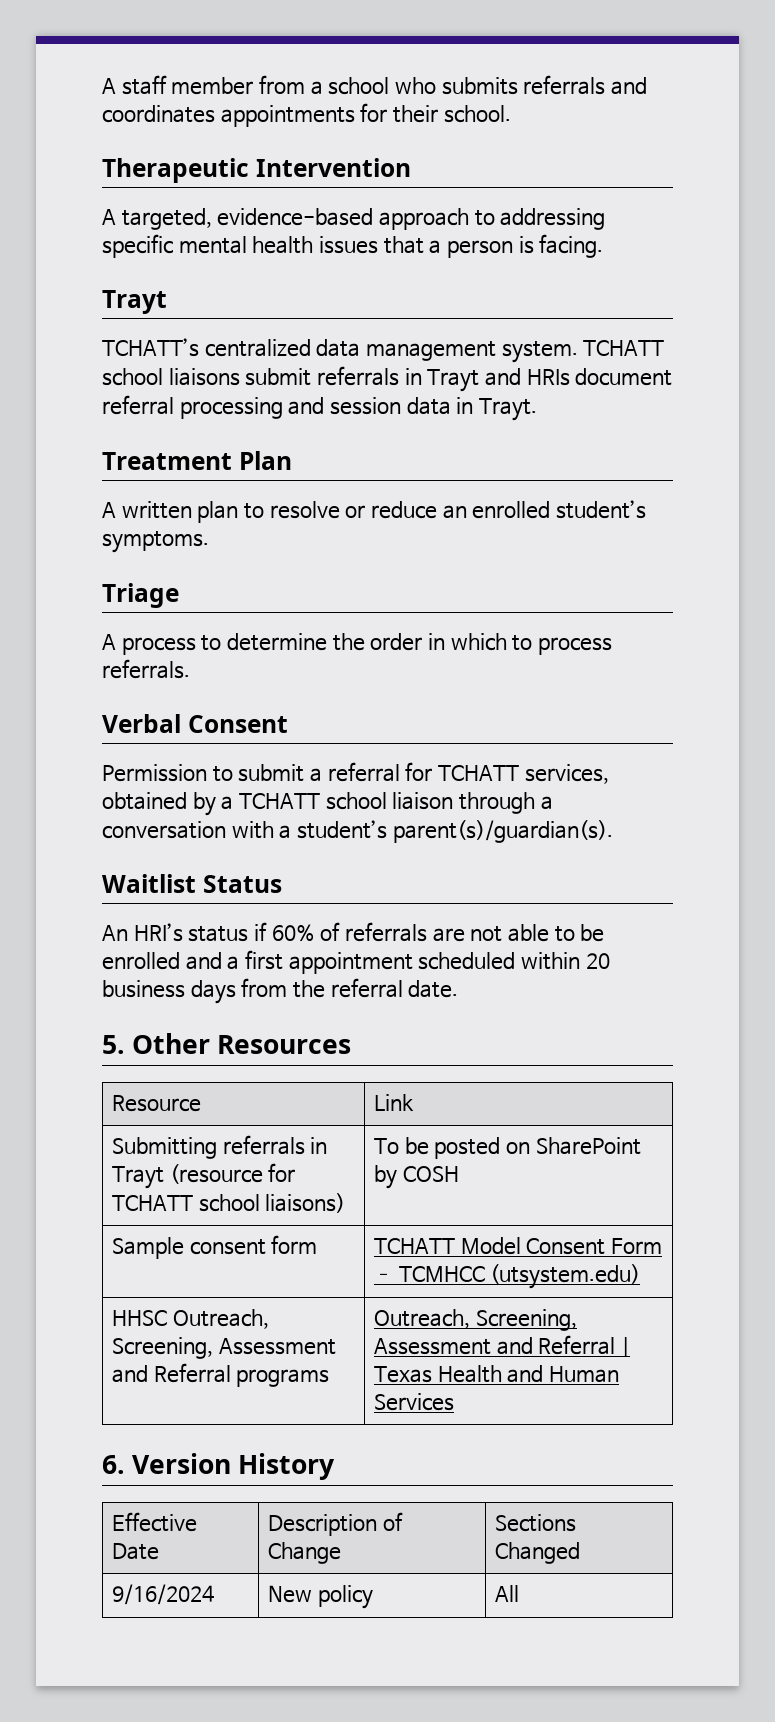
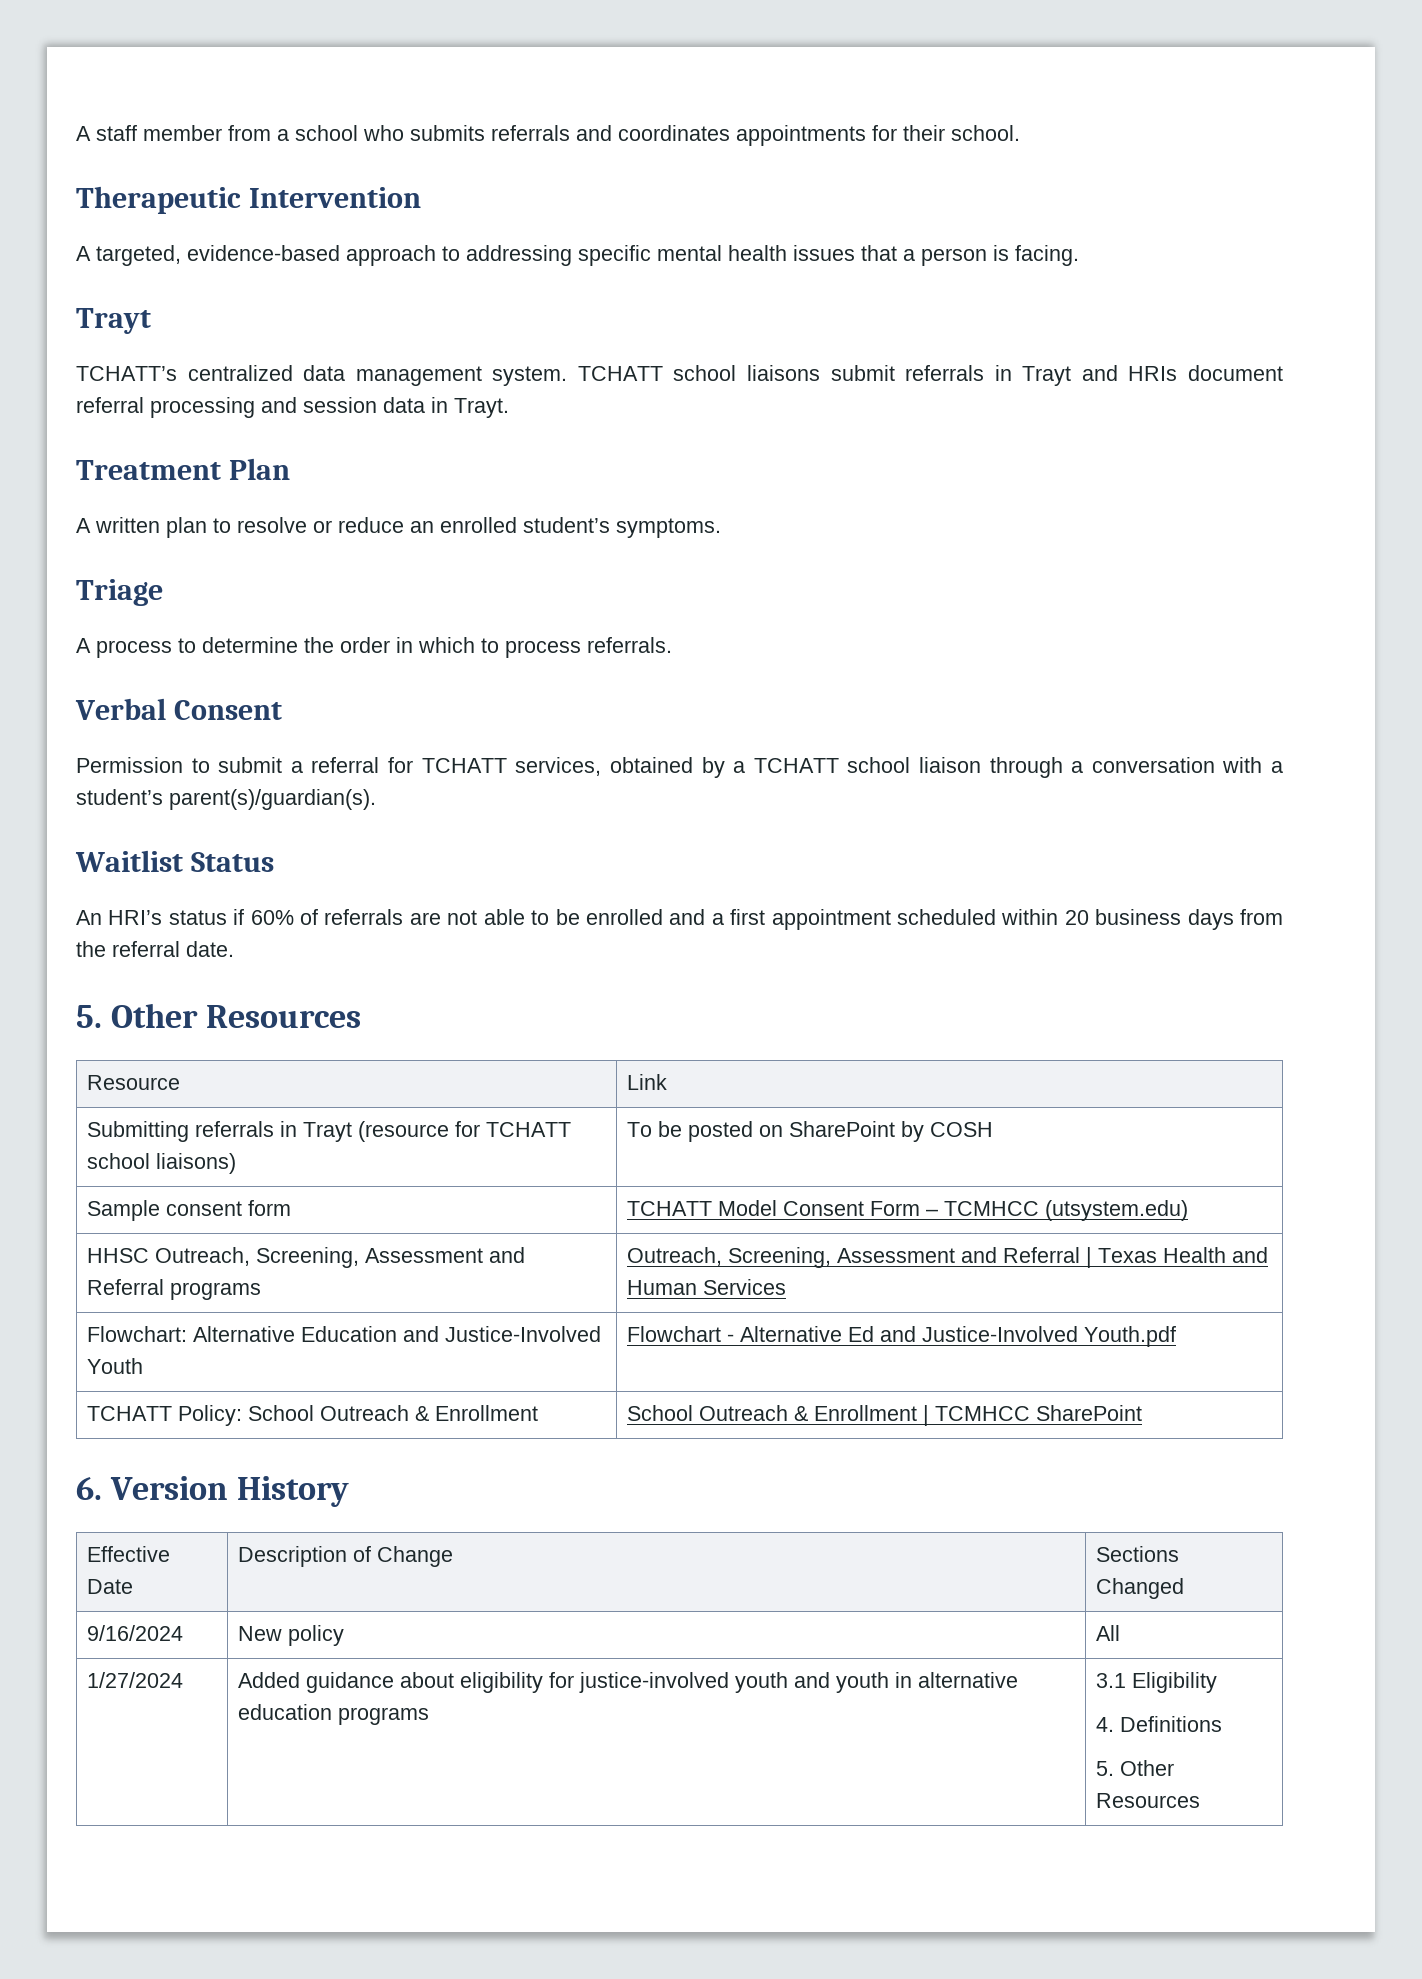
+ Flowchart: Alternative Education and Justice-Involved Youth | Flowchart - Alternative Ed and Justice-Involved Youth.pdf
+ TCHATT Policy: School Outreach & Enrollment | School Outreach & Enrollment | TCMHCC SharePoint
+ 1/27/2024 | Added guidance about eligibility for justice-involved youth and youth in alternative education programs | 3.1 Eligibility
+ 4. Definitions
+ 5. Other Resources

